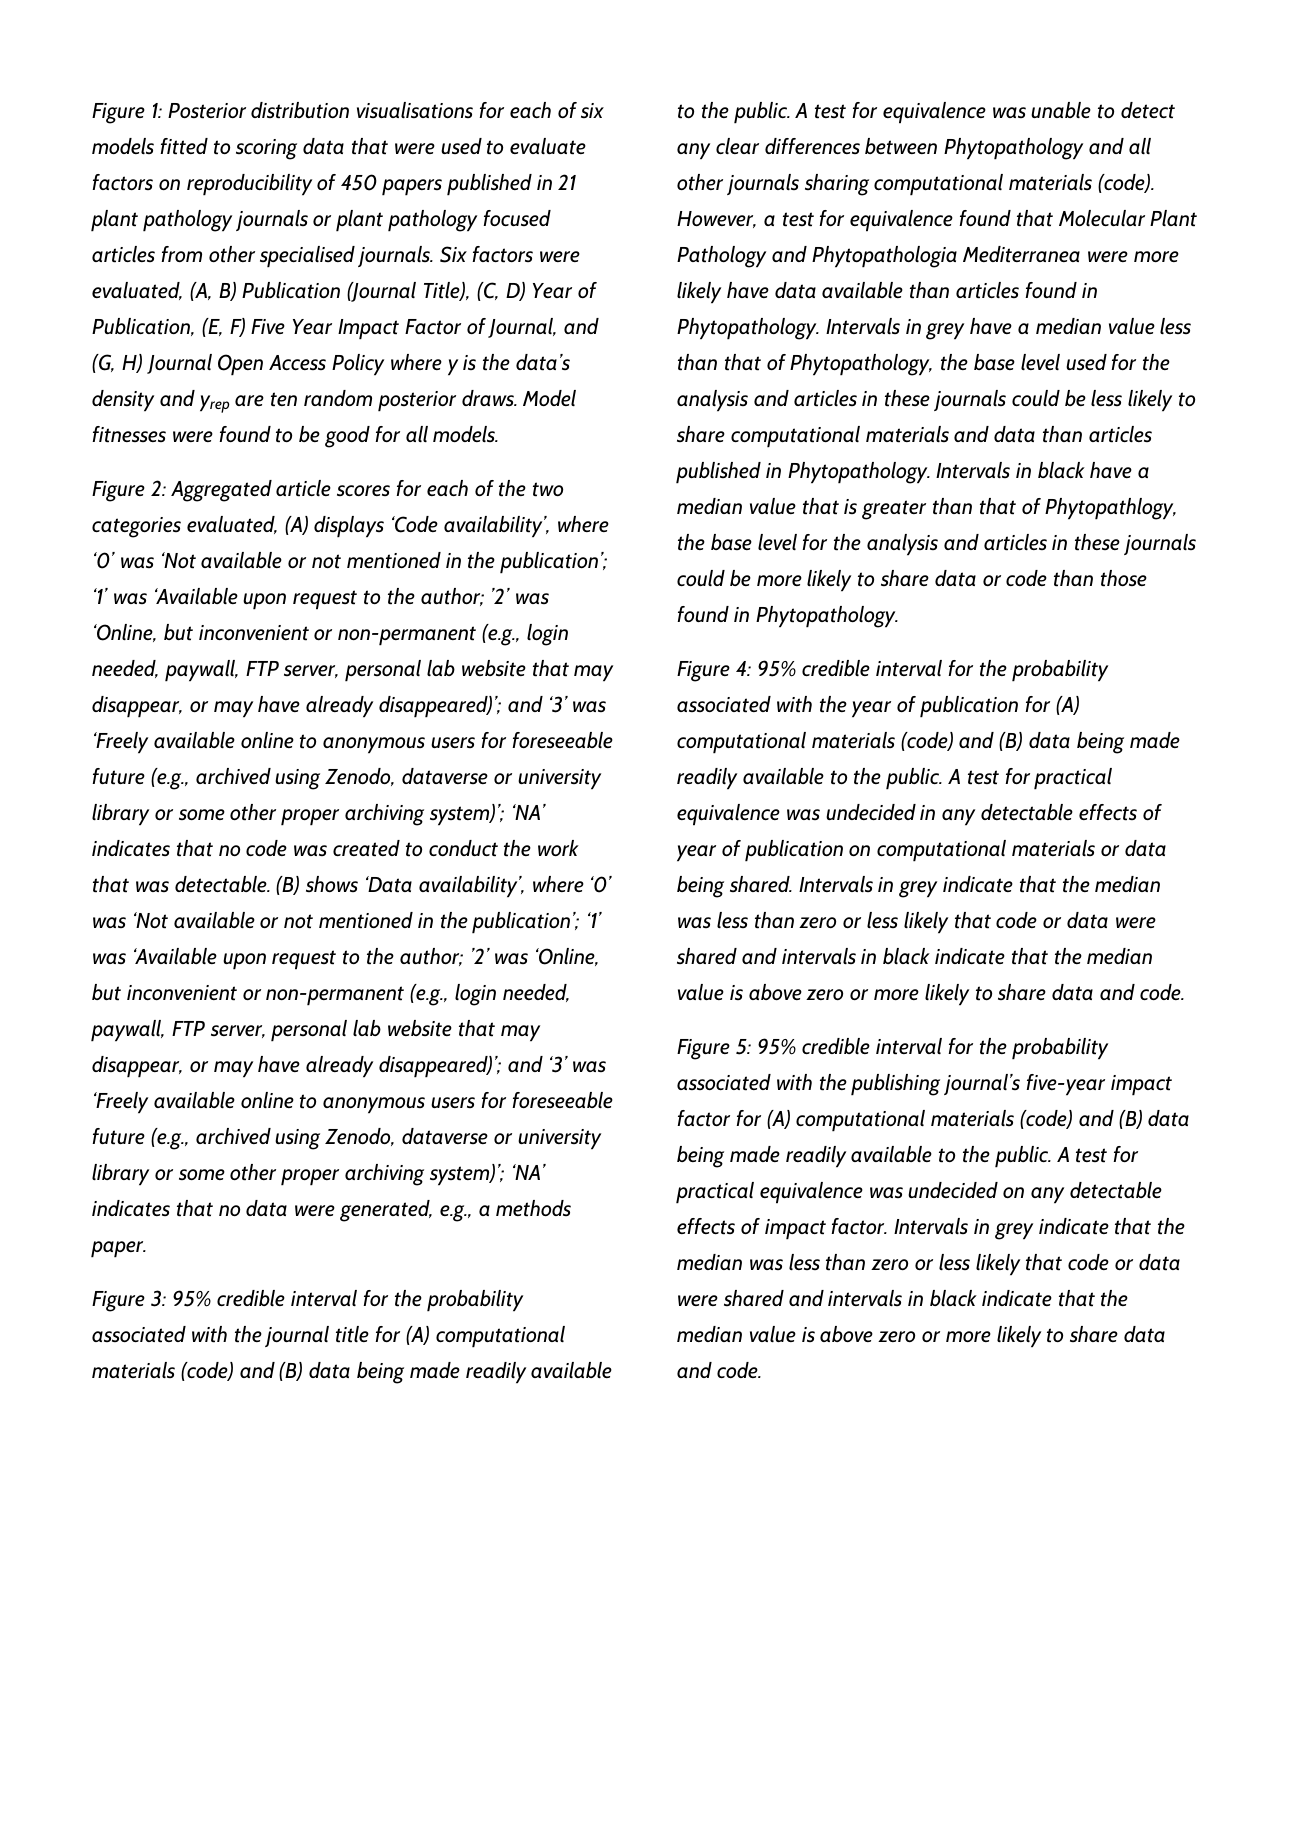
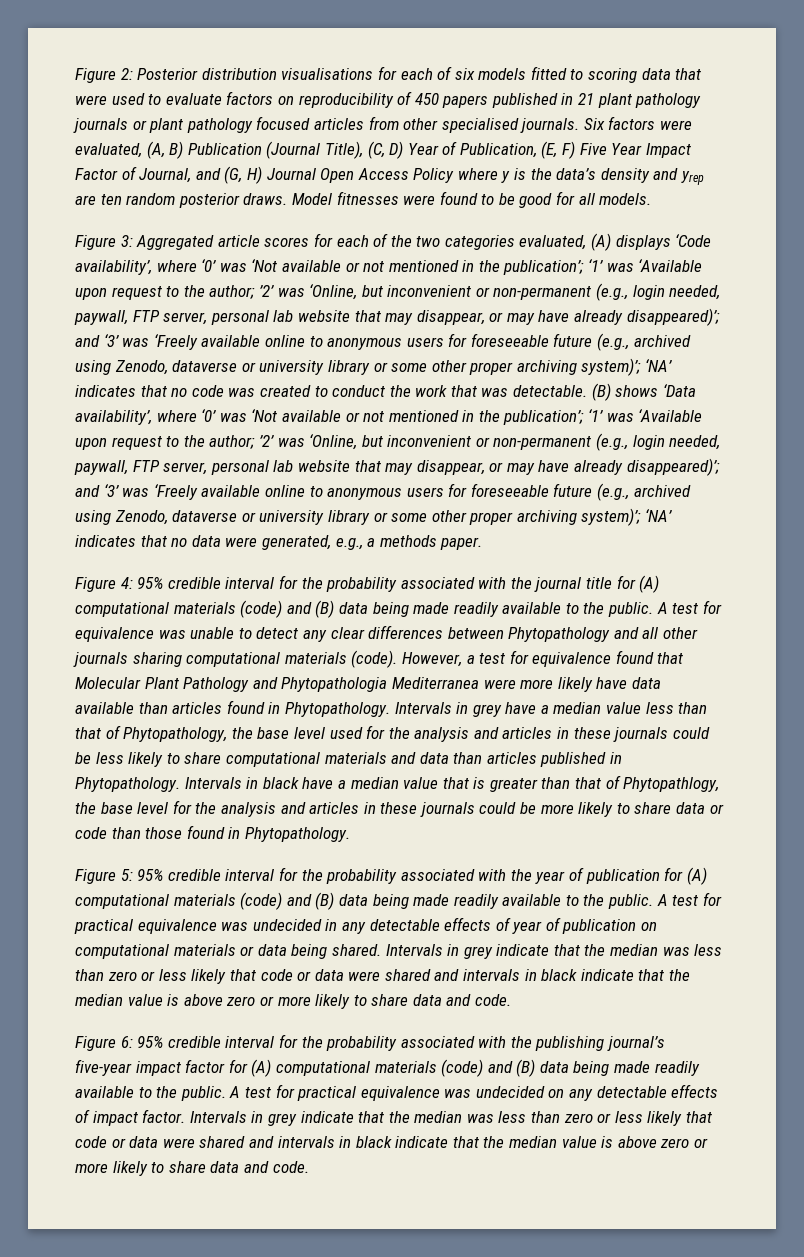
- Figure 1: Posterior distribution visualisations for each of six models fitted to scoring data that were used to evaluate factors on reproducibility of 450 papers published in 21 plant pathology journals or plant pathology focused articles from other specialised journals.
+ Figure 2: Posterior distribution visualisations for each of six models fitted to scoring data that were used to evaluate factors on reproducibility of 450 papers published in 21 plant pathology journals or plant pathology focused articles from other specialised journals.
- Figure 2:
+ Figure 3:
- Figure 3: 95% credible interval for the probability associated with the journal title for (A) computational materials (code) and (B) data being made readily available to the public.
+ Figure 4: 95% credible interval for the probability associated with the journal title for (A) computational materials (code) and (B) data being made readily available to the public.
- Figure 4: 95% credible interval for the probability associated with the year of publication for (A) computational materials (code) and (B) data being made readily available to the public.
+ Figure 5: 95% credible interval for the probability associated with the year of publication for (A) computational materials (code) and (B) data being made readily available to the public.
- Figure 5: 95% credible interval for the probability associated with the publishing journal’s five-year impact factor for (A) computational materials (code) and (B) data being made readily available to the public.
+ Figure 6: 95% credible interval for the probability associated with the publishing journal’s five-year impact factor for (A) computational materials (code) and (B) data being made readily available to the public.

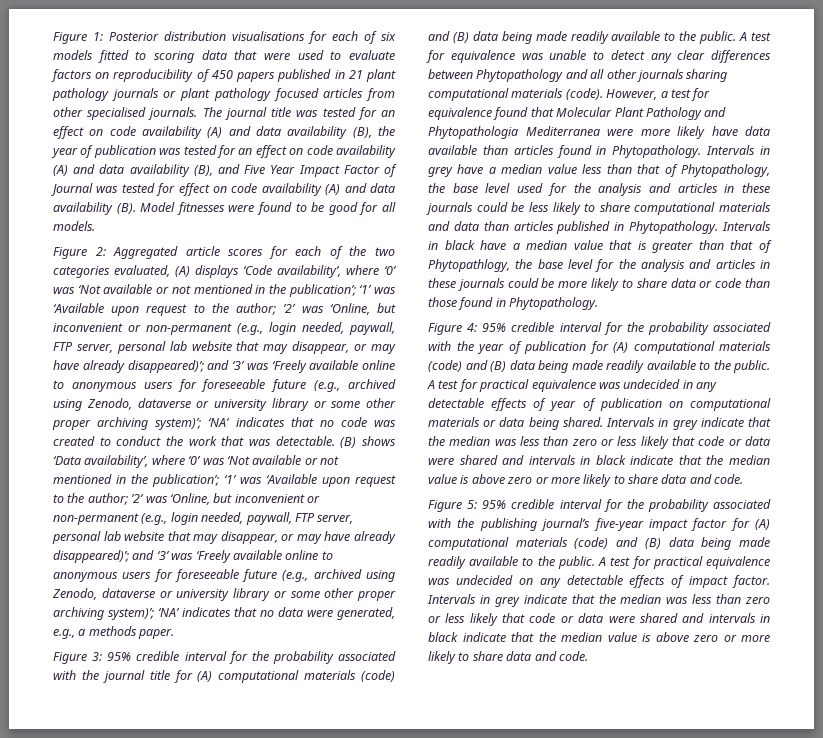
- Figure 2: Posterior distribution visualisations for each of six models fitted to scoring data that were used to evaluate factors on reproducibility of 450 papers published in 21 plant pathology journals or plant pathology focused articles from other specialised journals.
+ Figure 1: Posterior distribution visualisations for each of six models fitted to scoring data that were used to evaluate factors on reproducibility of 450 papers published in 21 plant pathology journals or plant pathology focused articles from other specialised journals.
- Six factors were evaluated, (A, B) Publication (Journal Title), (C, D) Year of Publication, (E, F) Five Year Impact Factor of Journal, and (G, H) Journal Open Access Policy where y is the data’s density and yrep are ten random posterior draws. Model fitnesses were found to be good for all models.
+ The journal title was tested for an effect on code availability (A) and data availability (B), the year of publication was tested for an effect on code availability (A) and data availability (B), and Five Year Impact Factor of Journal was tested for effect on code availability (A) and data availability (B). Model fitnesses were found to be good for all models.
- Figure 3:
+ Figure 2:
- Figure 4: 95% credible interval for the probability associated with the journal title for (A) computational materials (code) and (B) data being made readily available to the public.
+ Figure 3: 95% credible interval for the probability associated with the journal title for (A) computational materials (code) and (B) data being made readily available to the public.
- Figure 5: 95% credible interval for the probability associated with the year of publication for (A) computational materials (code) and (B) data being made readily available to the public.
+ Figure 4: 95% credible interval for the probability associated with the year of publication for (A) computational materials (code) and (B) data being made readily available to the public.
- Figure 6: 95% credible interval for the probability associated with the publishing journal’s five-year impact factor for (A) computational materials (code) and (B) data being made readily available to the public.
+ Figure 5: 95% credible interval for the probability associated with the publishing journal’s five-year impact factor for (A) computational materials (code) and (B) data being made readily available to the public.

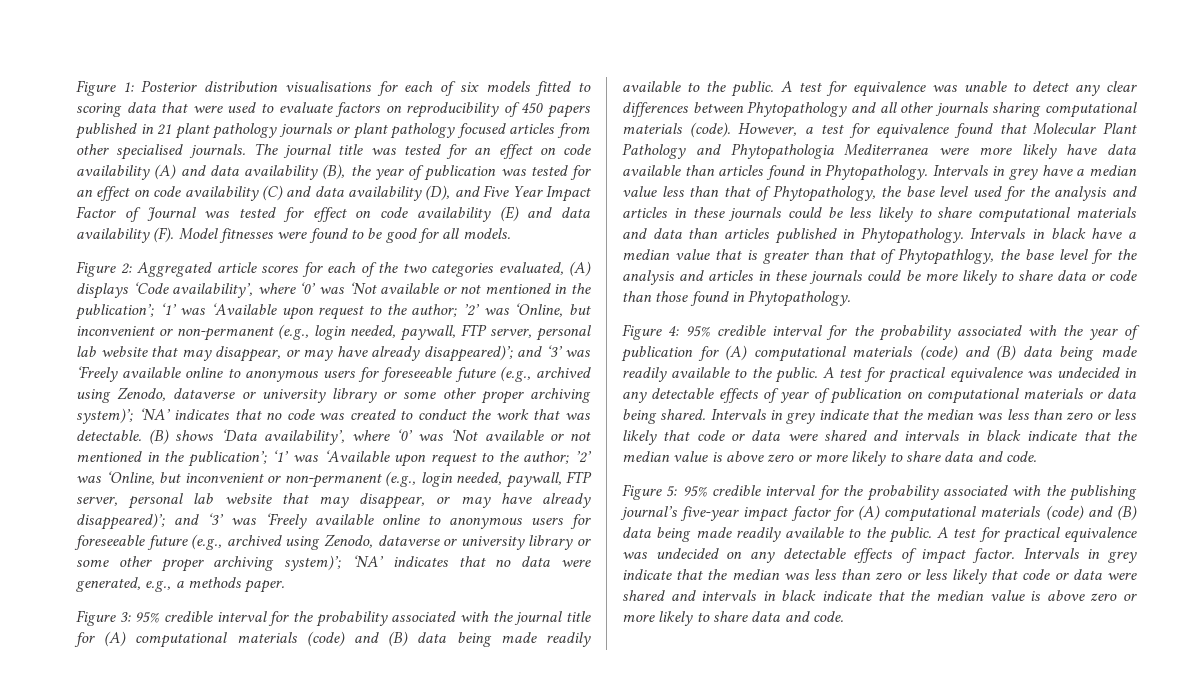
- The journal title was tested for an effect on code availability (A) and data availability (B), the year of publication was tested for an effect on code availability (A) and data availability (B), and Five Year Impact Factor of Journal was tested for effect on code availability (A) and data availability (B). Model fitnesses were found to be good for all models.
+ The journal title was tested for an effect on code availability (A) and data availability (B), the year of publication was tested for an effect on code availability (C) and data availability (D), and Five Year Impact Factor of Journal was tested for effect on code availability (E) and data availability (F). Model fitnesses were found to be good for all models.

